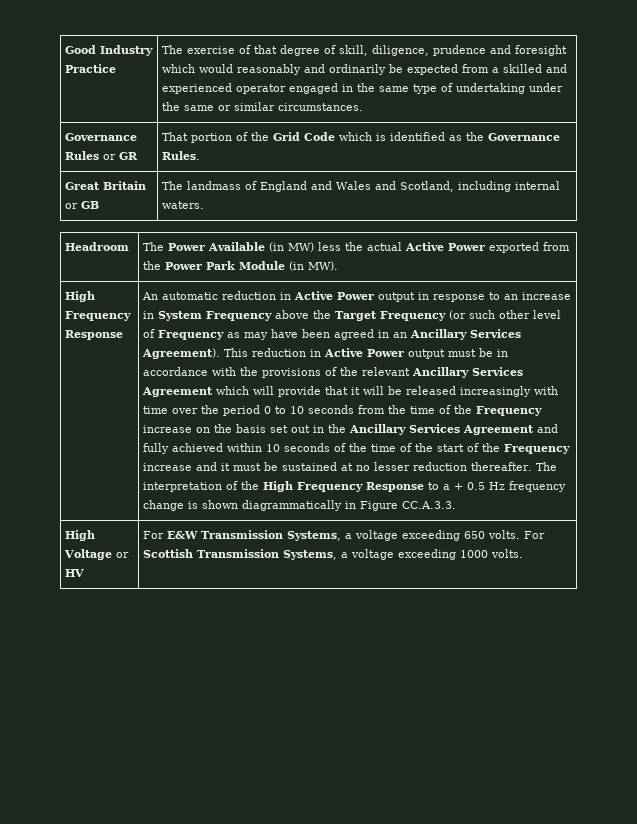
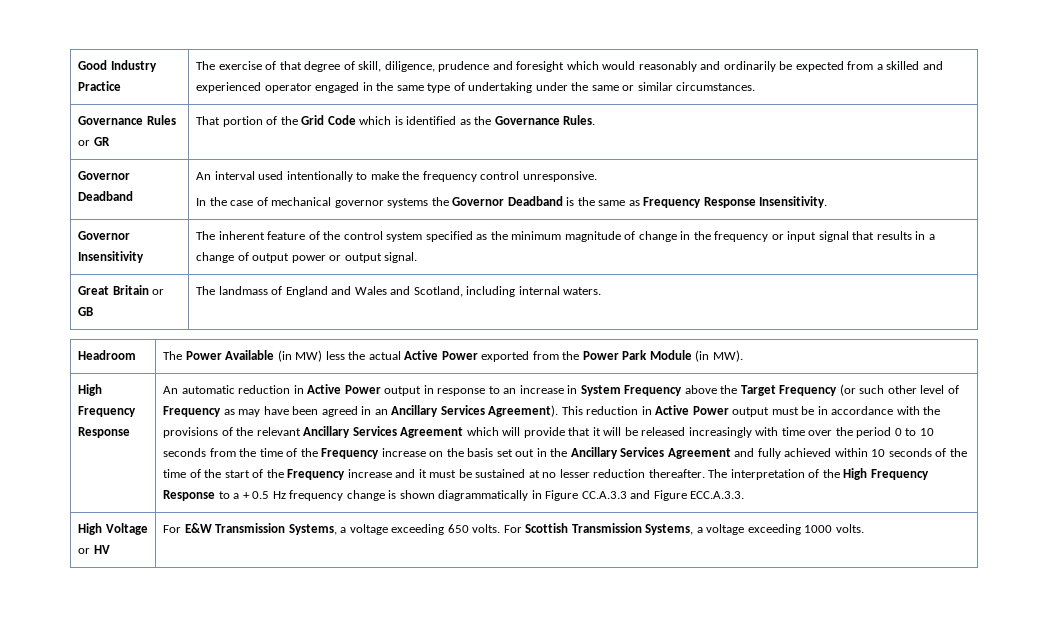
+ Governor Deadband | An interval used intentionally to make the frequency control unresponsive.
+ In the case of mechanical governor systems the Governor Deadband is the same as Frequency Response Insensitivity.
+ Governor Insensitivity | The inherent feature of the control system specified as the minimum magnitude of change in the frequency or input signal that results in a change of output power or output signal.
- The interpretation of the High Frequency Response to a + 0.5 Hz frequency change is shown diagrammatically in Figure CC.A.3.3.
+ The interpretation of the High Frequency Response to a + 0.5 Hz frequency change is shown diagrammatically in Figure CC.A.3.3 and Figure ECC.A.3.3.

